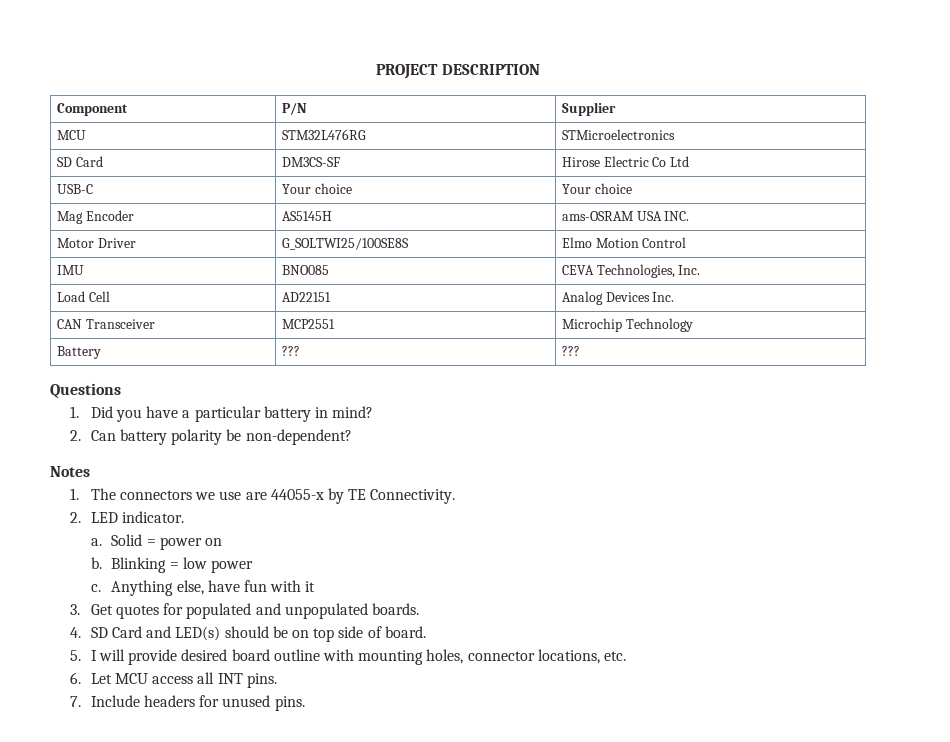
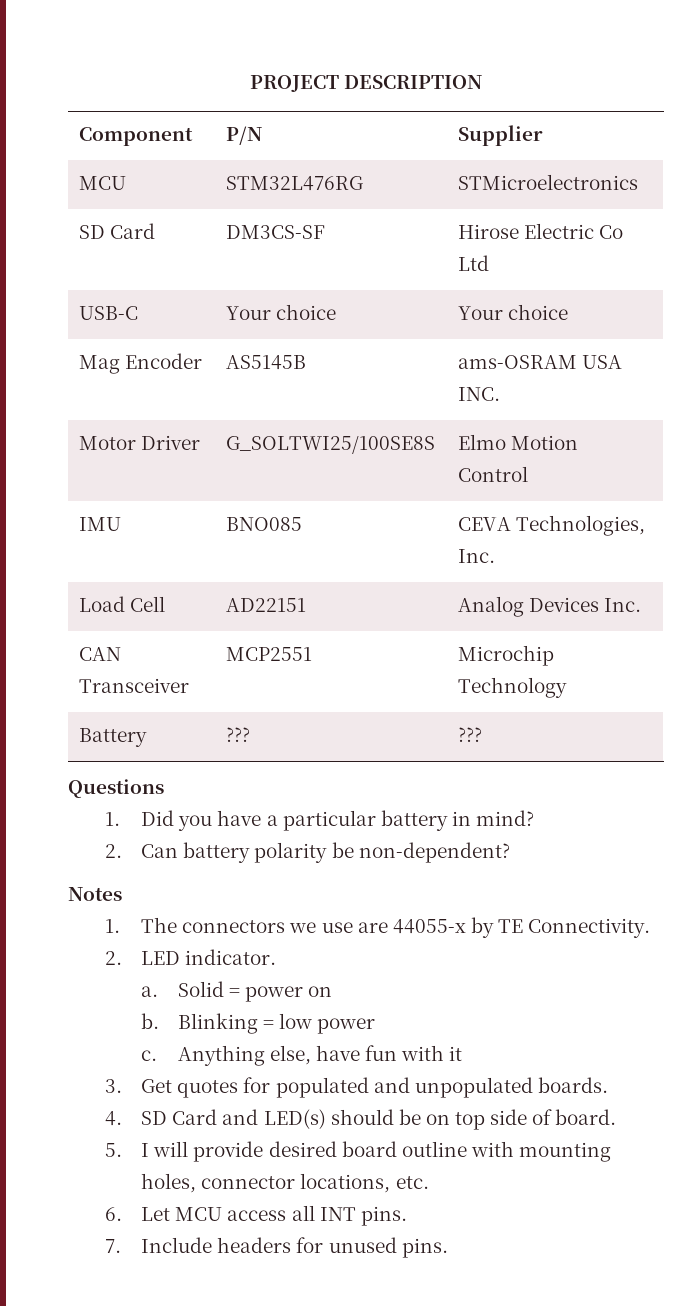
- Mag Encoder | AS5145H | ams-OSRAM USA INC.
+ Mag Encoder | AS5145B | ams-OSRAM USA INC.

